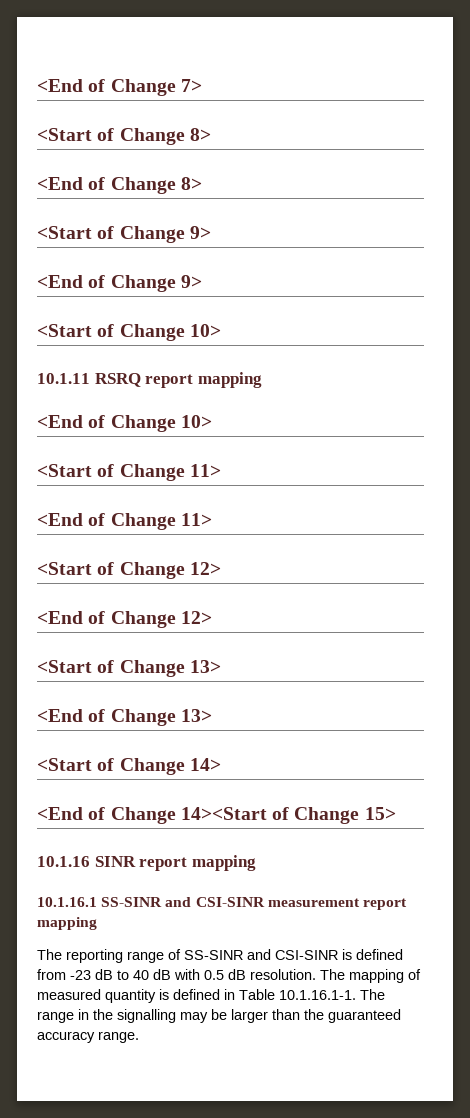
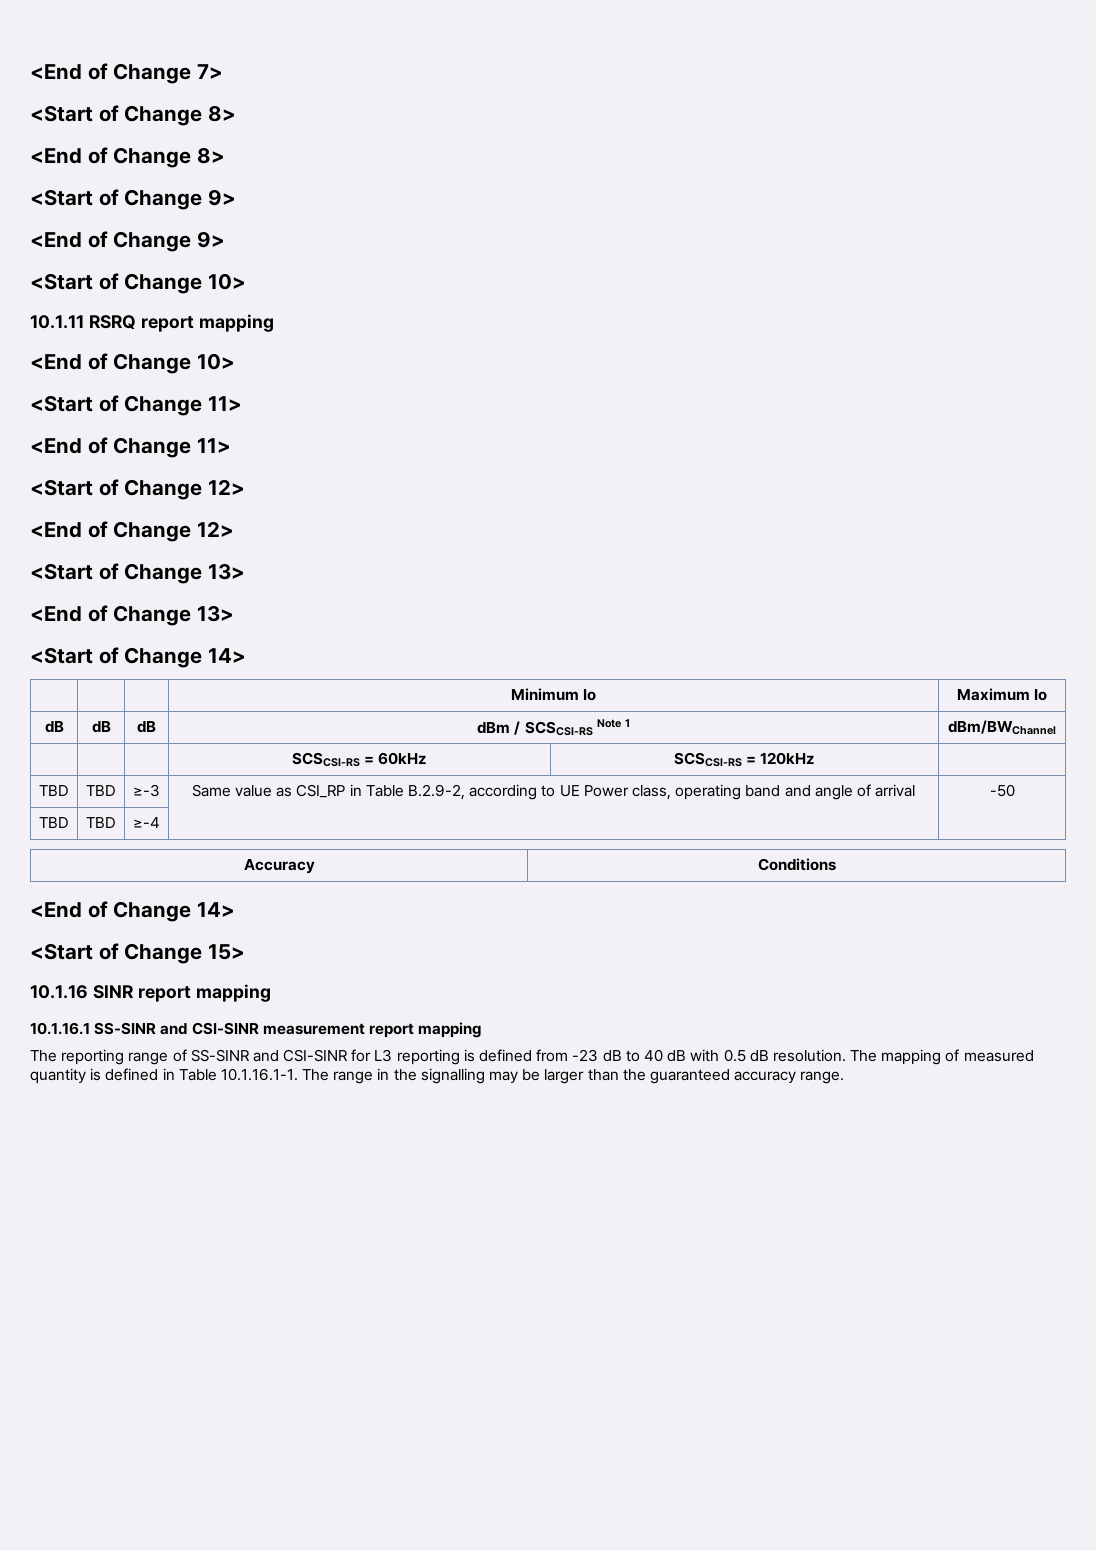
- <End of Change 14><Start of Change 15>
+ | | | Minimum Io | Maximum Io
+ dB | dB | dB | dBm / SCSCSI-RS Note 1 | dBm/BWChannel
+ | | | SCSCSI-RS = 60kHz | SCSCSI-RS = 120kHz |
+ TBD | TBD | ≥-3 | Same value as CSI_RP in Table B.2.9-2, according to UE Power class, operating band and angle of arrival | -50
+ TBD | TBD | ≥-4 | |
+ Accuracy | Conditions
+ <End of Change 14>
+ <Start of Change 15>
- The reporting range of SS-SINR and CSI-SINR is defined from -23 dB to 40 dB with 0.5 dB resolution.
+ The reporting range of SS-SINR and CSI-SINR for L3 reporting is defined from -23 dB to 40 dB with 0.5 dB resolution.

